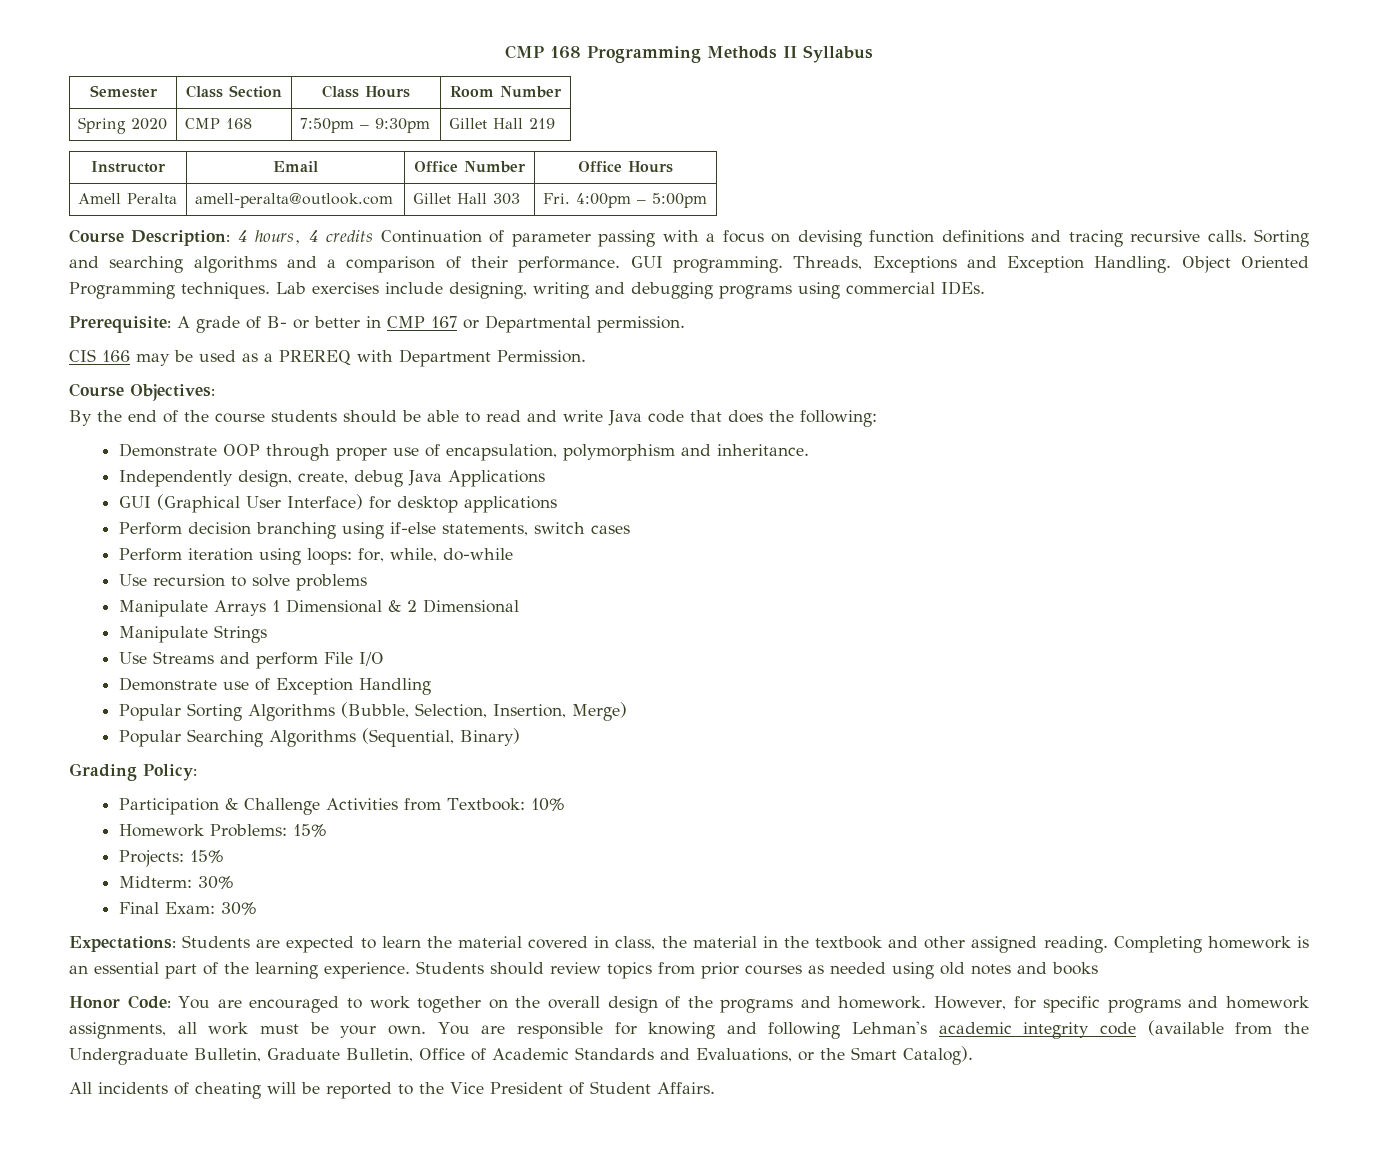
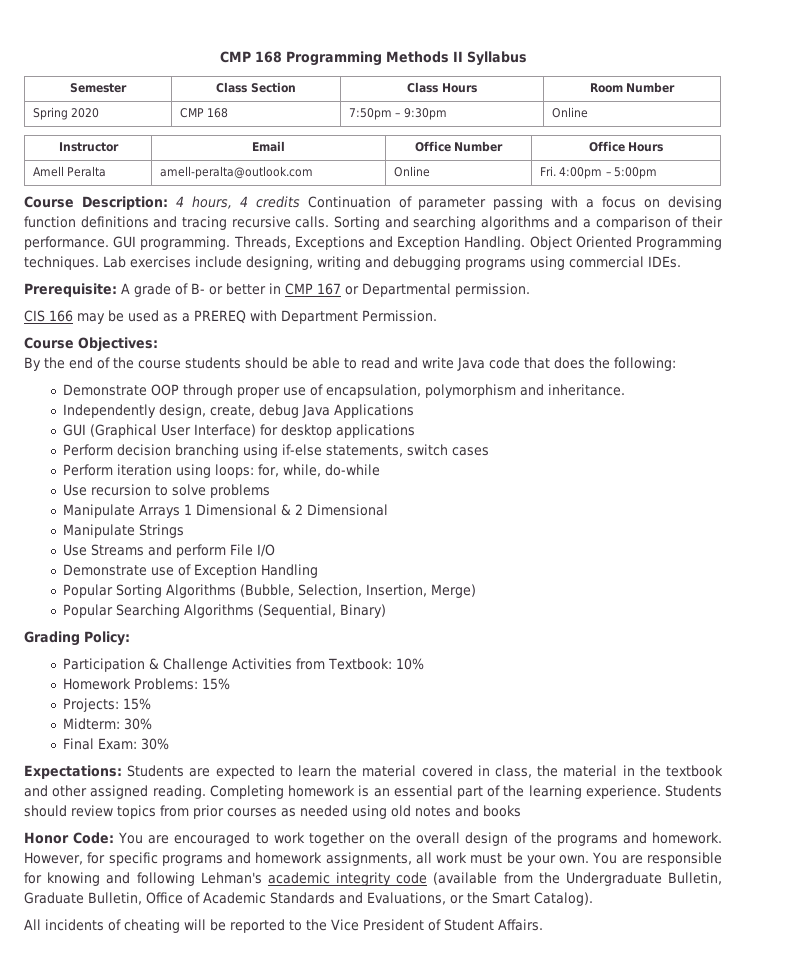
- Spring 2020 | CMP 168 | 7:50pm – 9:30pm | Gillet Hall 219
+ Spring 2020 | CMP 168 | 7:50pm – 9:30pm | Online
- Amell Peralta | amell-peralta@outlook.com | Gillet Hall 303 | Fri. 4:00pm – 5:00pm
+ Amell Peralta | amell-peralta@outlook.com | Online | Fri. 4:00pm – 5:00pm

